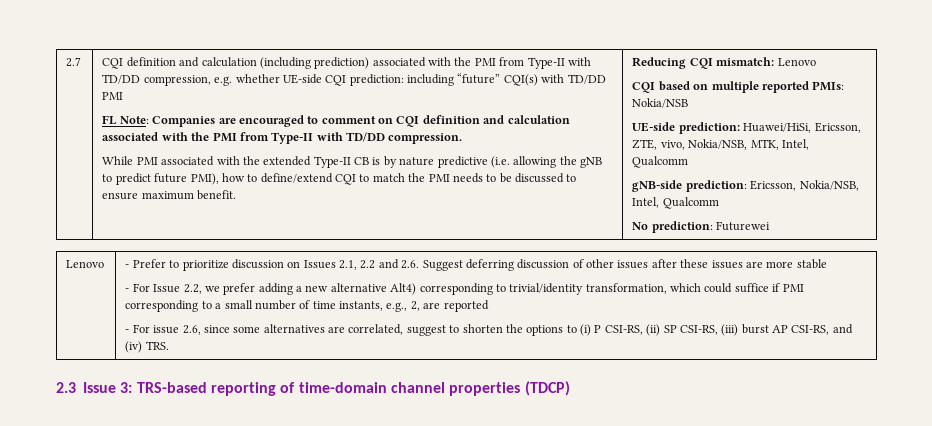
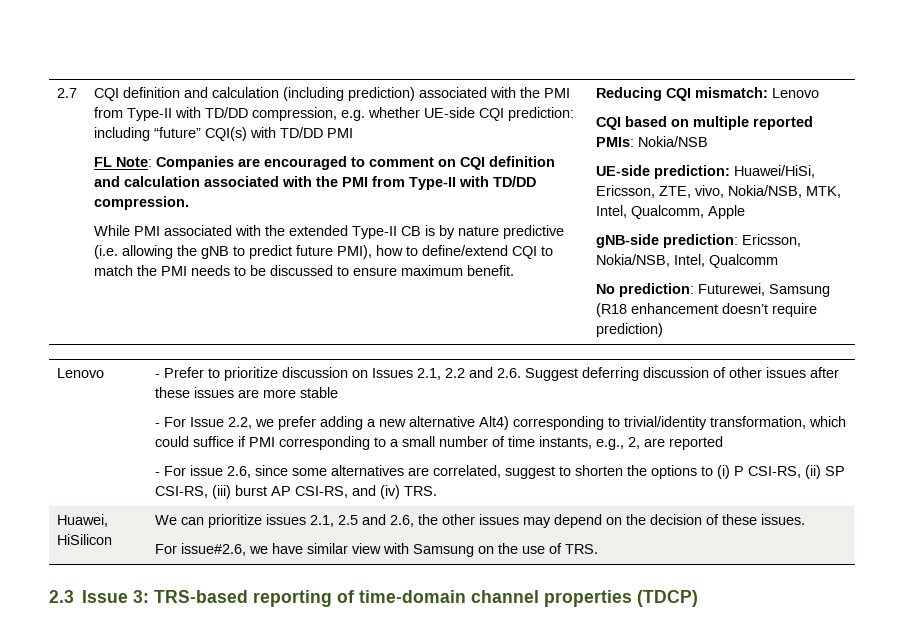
- UE-side prediction: Huawei/HiSi, Ericsson, ZTE, vivo, Nokia/NSB, MTK, Intel, Qualcomm
+ UE-side prediction: Huawei/HiSi, Ericsson, ZTE, vivo, Nokia/NSB, MTK, Intel, Qualcomm, Apple
- No prediction: Futurewei
+ No prediction: Futurewei, Samsung (R18 enhancement doesn’t require prediction)
+ Huawei, HiSilicon | We can prioritize issues 2.1, 2.5 and 2.6, the other issues may depend on the decision of these issues.
+ For issue#2.6, we have similar view with Samsung on the use of TRS.

